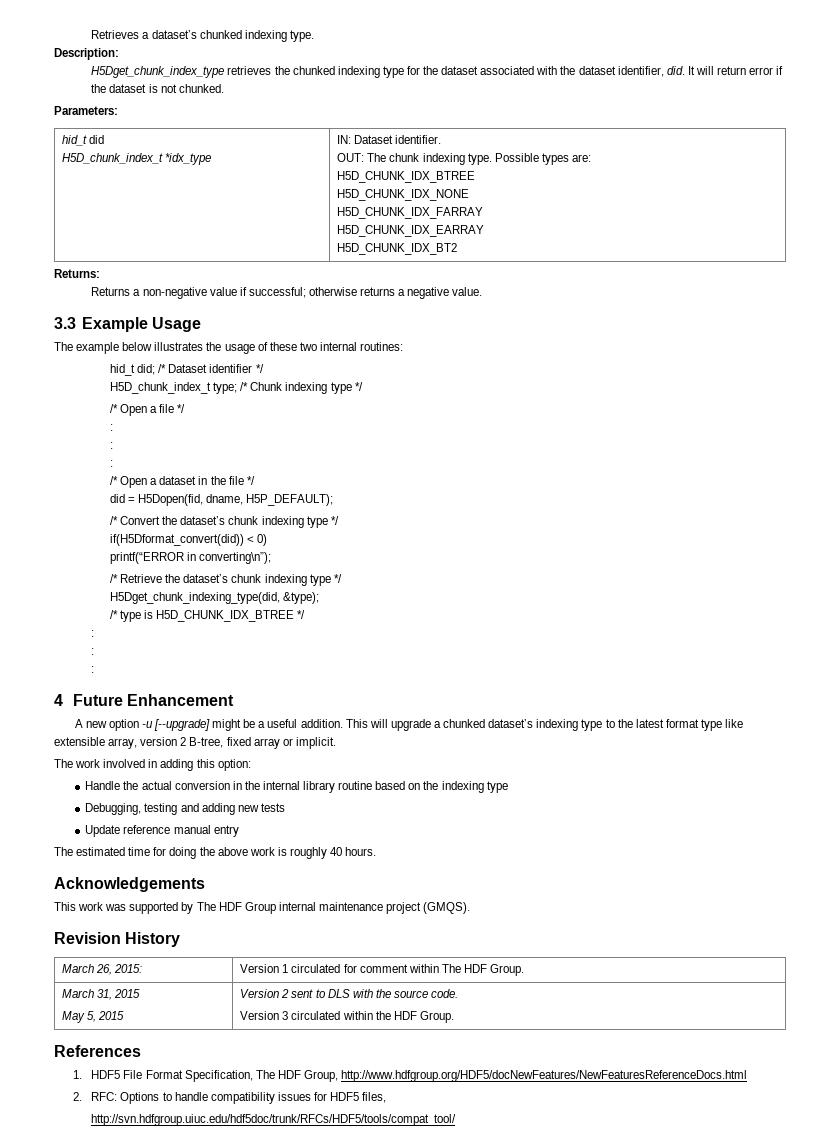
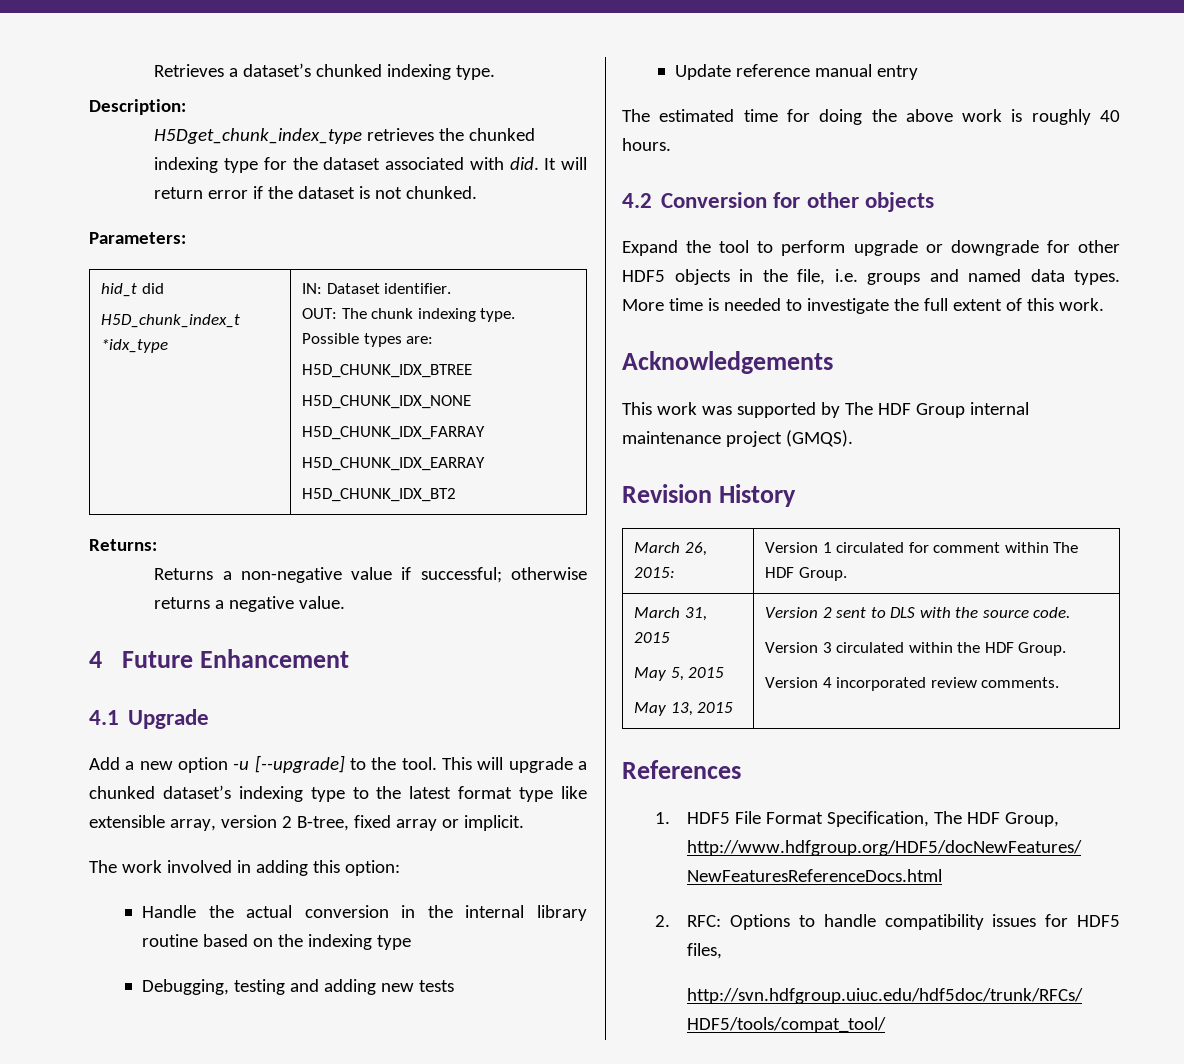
- H5Dget_chunk_index_type retrieves the chunked indexing type for the dataset associated with the dataset identifier, did.
+ H5Dget_chunk_index_type retrieves the chunked indexing type for the dataset associated with did.
- 3.3 Example Usage
- The example below illustrates the usage of these two internal routines:
- hid_t did; /* Dataset identifier */
- H5D_chunk_index_t type; /* Chunk indexing type */
- /* Open a file */
- :
- :
- :
- /* Open a dataset in the file */
- did = H5Dopen(fid, dname, H5P_DEFAULT);
- /* Convert the dataset’s chunk indexing type */
- if(H5Dformat_convert(did)) < 0)
- printf(“ERROR in converting\n”);
- /* Retrieve the dataset’s chunk indexing type */
- H5Dget_chunk_indexing_type(did, &type);
- /* type is H5D_CHUNK_IDX_BTREE */
- :
- :
- :
  4 Future Enhancement
- A new option -u [--upgrade] might be a useful addition.
+ 4.1 Upgrade
+ Add a new option -u [--upgrade] to the tool.
+ 4.2 Conversion for other objects
+ Expand the tool to perform upgrade or downgrade for other HDF5 objects in the file, i.e. groups and named data types. More time is needed to investigate the full extent of this work.
  March 31, 2015
- May 5, 2015 | Version 2 sent to DLS with the source code.
+ May 5, 2015
+ May 13, 2015 | Version 2 sent to DLS with the source code.
  Version 3 circulated within the HDF Group.
+ Version 4 incorporated review comments.

